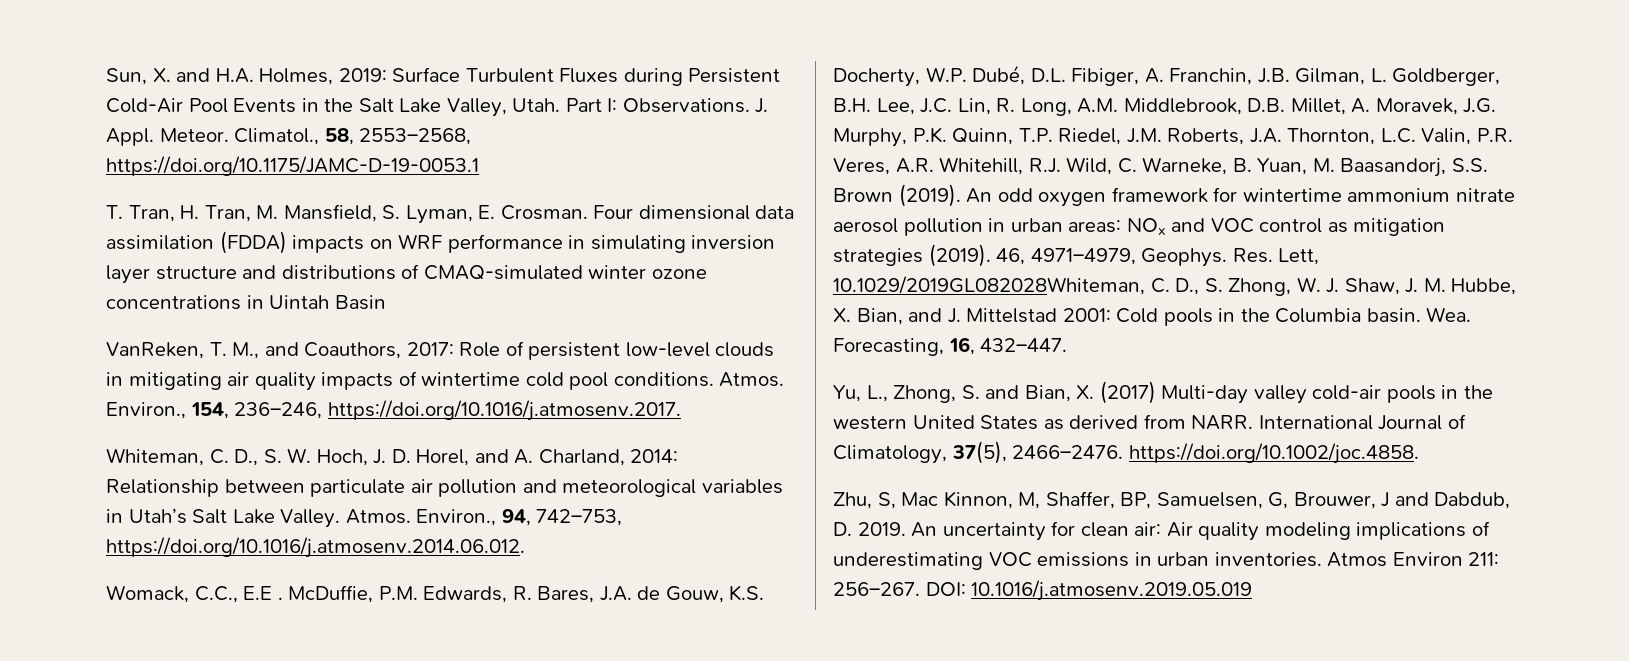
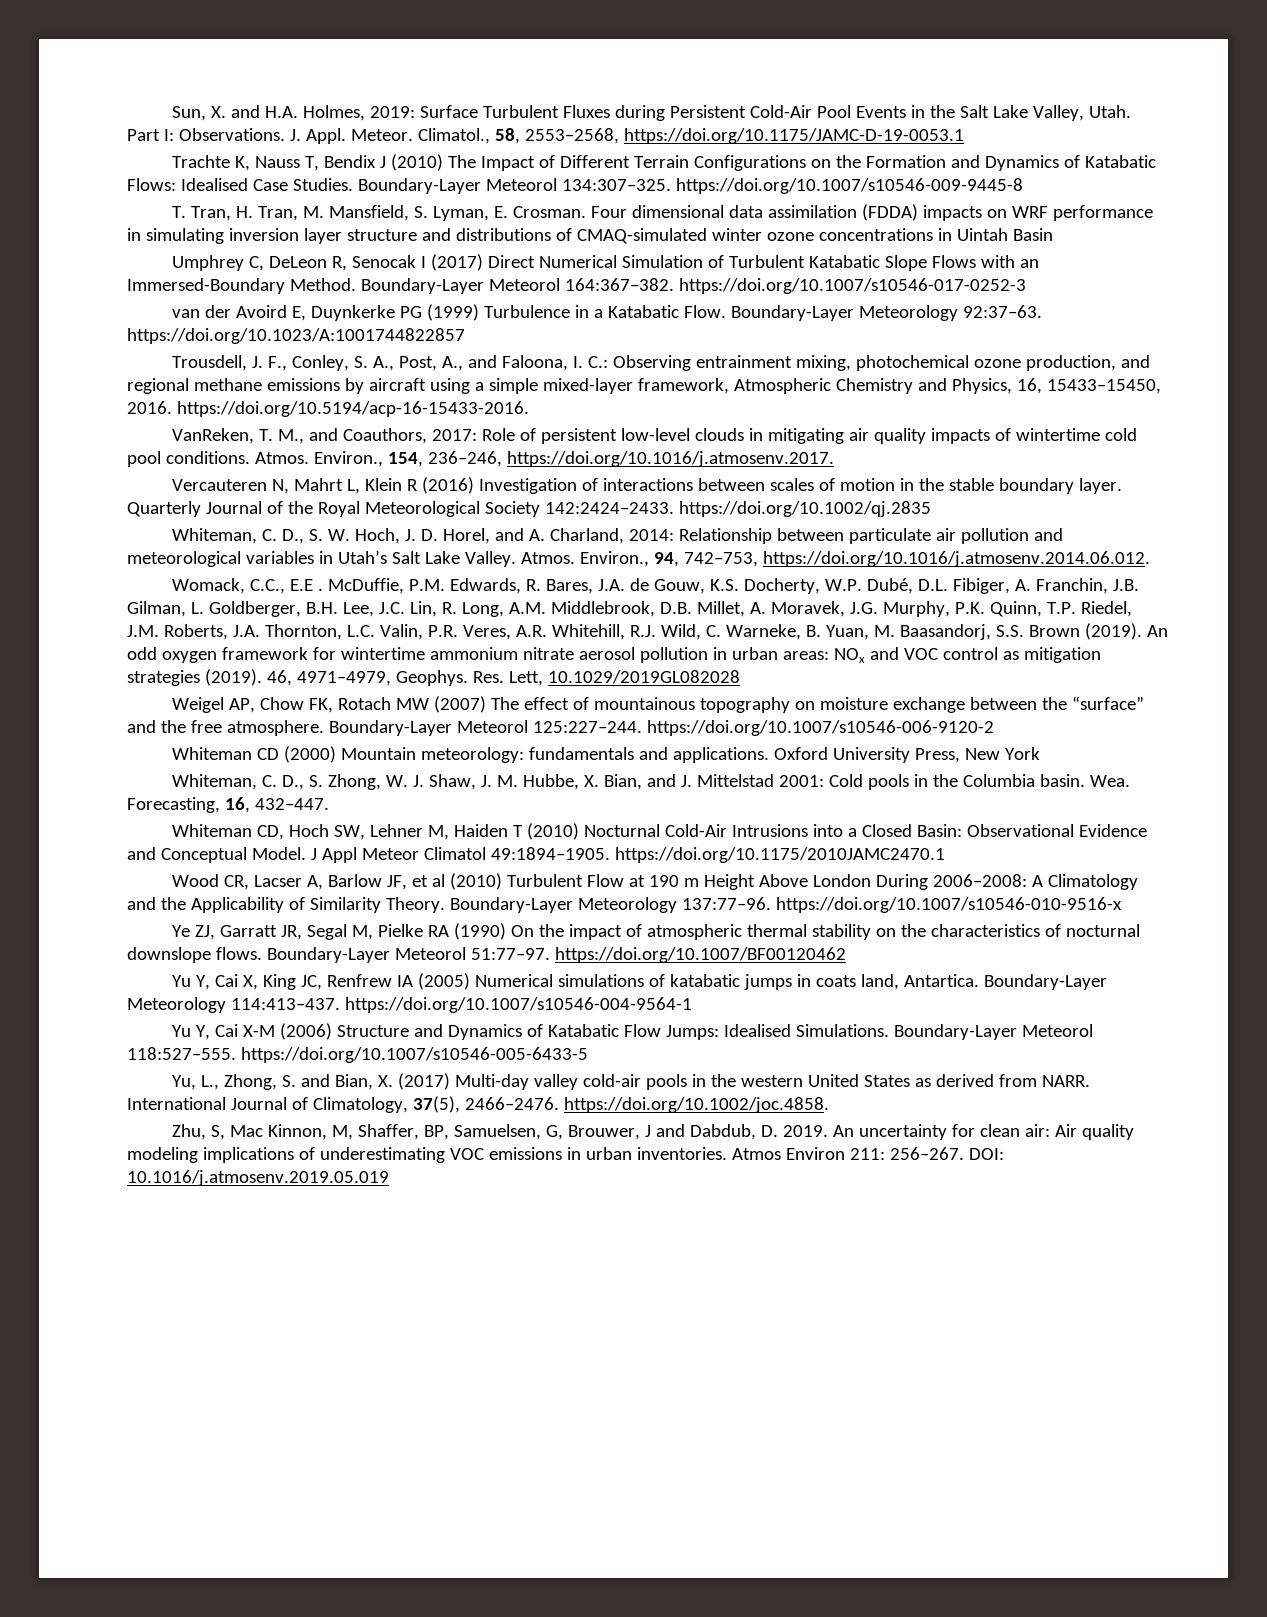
+ Trachte K, Nauss T, Bendix J (2010) The Impact of Different Terrain Configurations on the Formation and Dynamics of Katabatic Flows: Idealised Case Studies. Boundary-Layer Meteorol 134:307–325. https://doi.org/10.1007/s10546-009-9445-8
+ Umphrey C, DeLeon R, Senocak I (2017) Direct Numerical Simulation of Turbulent Katabatic Slope Flows with an Immersed-Boundary Method. Boundary-Layer Meteorol 164:367–382. https://doi.org/10.1007/s10546-017-0252-3
+ van der Avoird E, Duynkerke PG (1999) Turbulence in a Katabatic Flow. Boundary-Layer Meteorology 92:37–63. https://doi.org/10.1023/A:1001744822857
+ Trousdell, J. F., Conley, S. A., Post, A., and Faloona, I. C.: Observing entrainment mixing, photochemical ozone production, and regional methane emissions by aircraft using a simple mixed-layer framework, Atmospheric Chemistry and Physics, 16, 15433–15450, 2016. https://doi.org/10.5194/acp-16-15433-2016.
+ Vercauteren N, Mahrt L, Klein R (2016) Investigation of interactions between scales of motion in the stable boundary layer. Quarterly Journal of the Royal Meteorological Society 142:2424–2433. https://doi.org/10.1002/qj.2835
- Res. Lett, 10.1029/2019GL082028Whiteman, C. D., S. Zhong, W. J. Shaw, J. M. Hubbe, X. Bian, and J. Mittelstad 2001: Cold pools in the Columbia basin.
+ Res. Lett, 10.1029/2019GL082028
+ Weigel AP, Chow FK, Rotach MW (2007) The effect of mountainous topography on moisture exchange between the “surface” and the free atmosphere. Boundary-Layer Meteorol 125:227–244. https://doi.org/10.1007/s10546-006-9120-2
+ Whiteman CD (2000) Mountain meteorology: fundamentals and applications. Oxford University Press, New York
+ Whiteman, C. D., S. Zhong, W. J. Shaw, J. M. Hubbe, X. Bian, and J. Mittelstad 2001: Cold pools in the Columbia basin.
+ Whiteman CD, Hoch SW, Lehner M, Haiden T (2010) Nocturnal Cold-Air Intrusions into a Closed Basin: Observational Evidence and Conceptual Model. J Appl Meteor Climatol 49:1894–1905. https://doi.org/10.1175/2010JAMC2470.1
+ Wood CR, Lacser A, Barlow JF, et al (2010) Turbulent Flow at 190 m Height Above London During 2006–2008: A Climatology and the Applicability of Similarity Theory. Boundary-Layer Meteorology 137:77–96. https://doi.org/10.1007/s10546-010-9516-x
+ Ye ZJ, Garratt JR, Segal M, Pielke RA (1990) On the impact of atmospheric thermal stability on the characteristics of nocturnal downslope flows. Boundary-Layer Meteorol 51:77–97. https://doi.org/10.1007/BF00120462
+ Yu Y, Cai X, King JC, Renfrew IA (2005) Numerical simulations of katabatic jumps in coats land, Antartica. Boundary-Layer Meteorology 114:413–437. https://doi.org/10.1007/s10546-004-9564-1
+ Yu Y, Cai X-M (2006) Structure and Dynamics of Katabatic Flow Jumps: Idealised Simulations. Boundary-Layer Meteorol 118:527–555. https://doi.org/10.1007/s10546-005-6433-5

